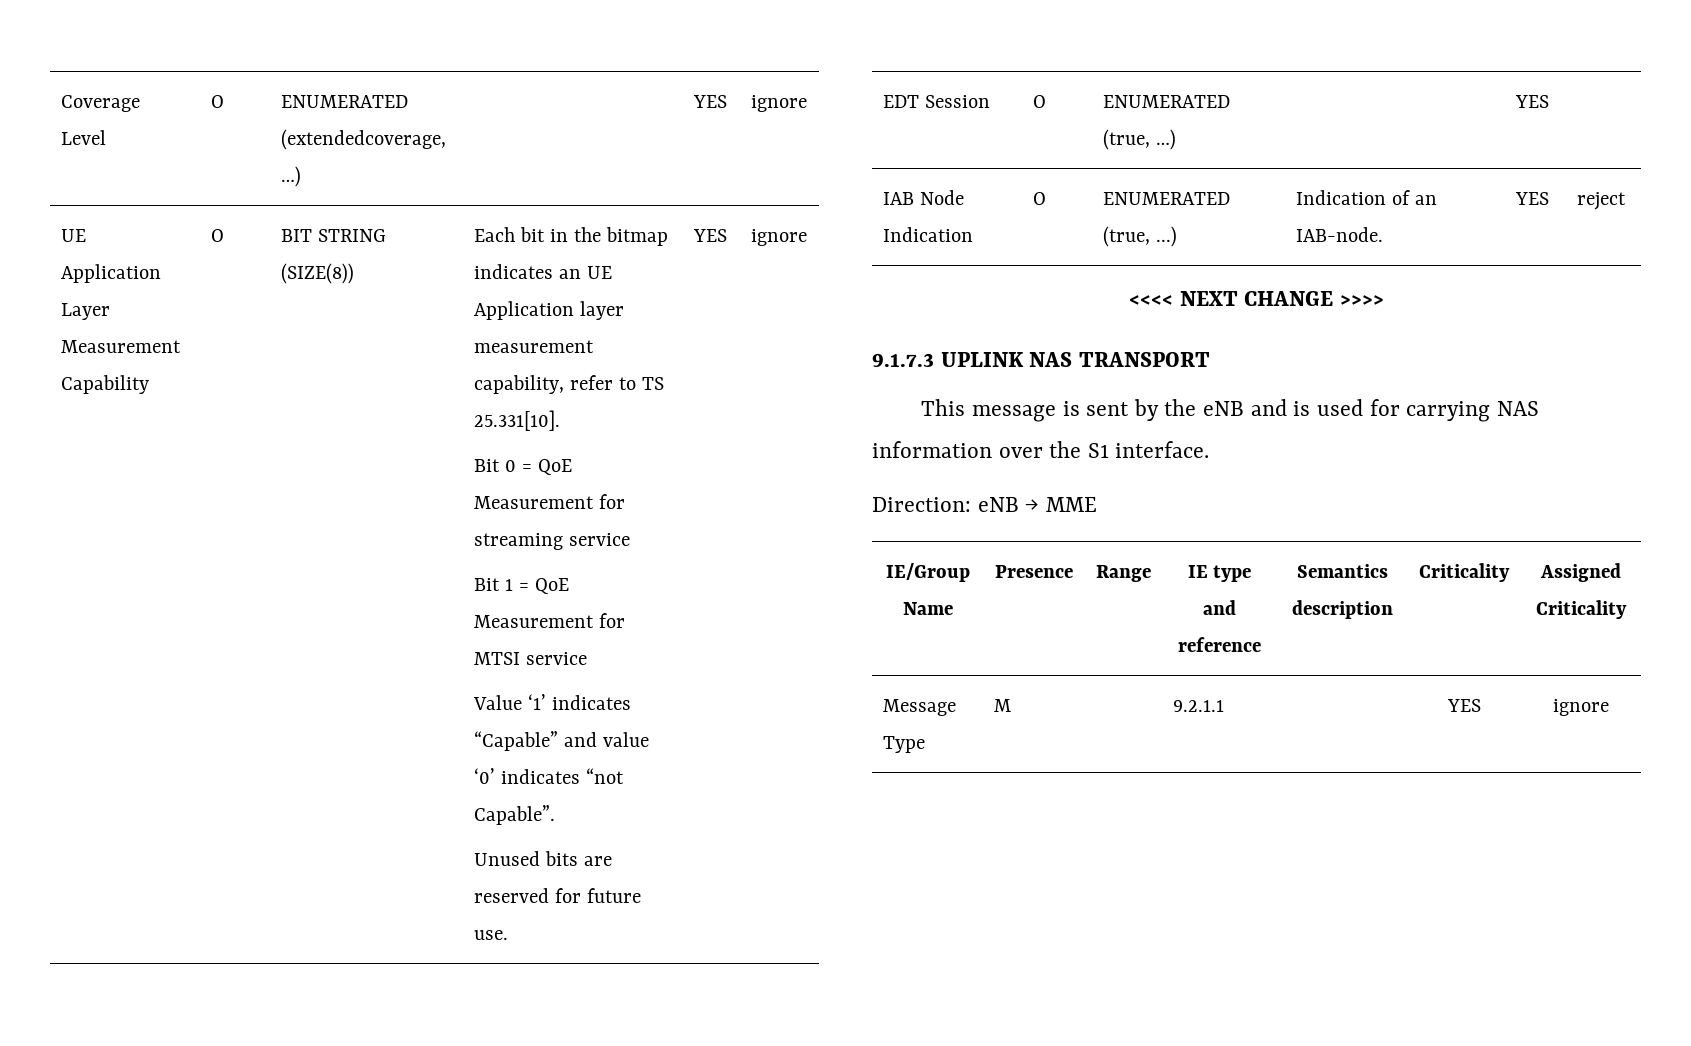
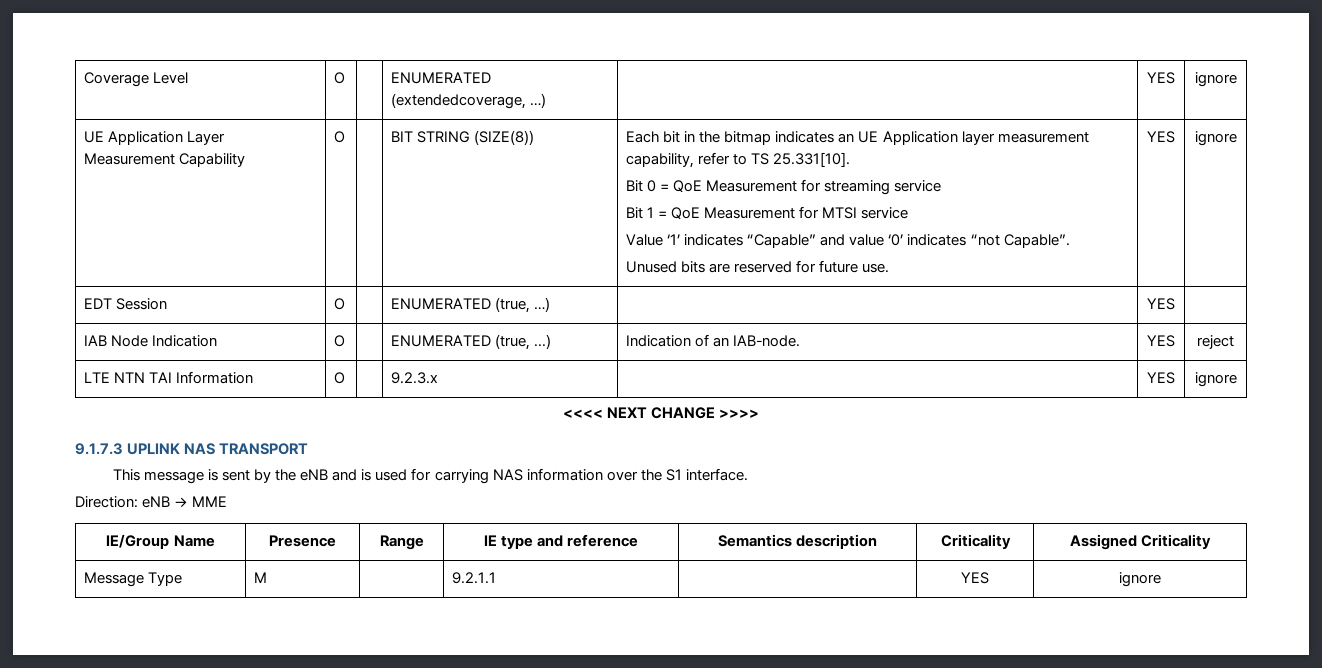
+ LTE NTN TAI Information | O | | 9.2.3.x | | YES | ignore

